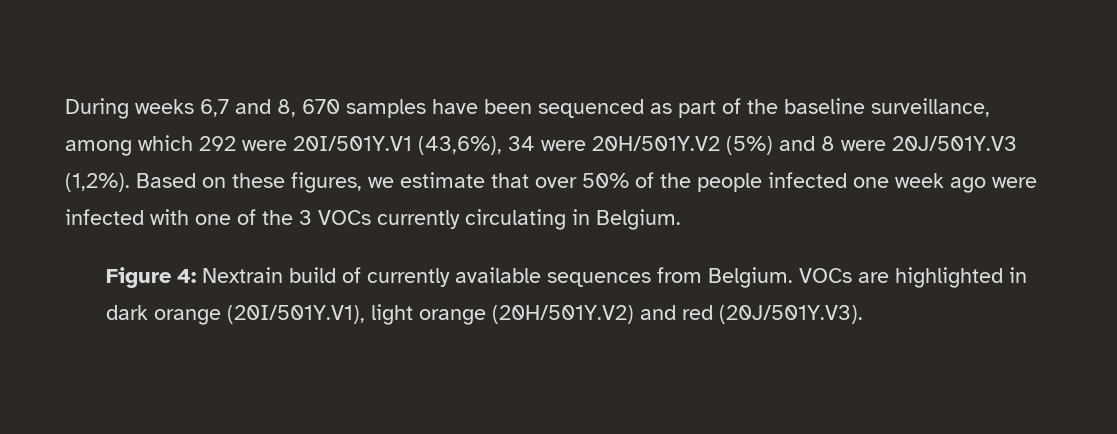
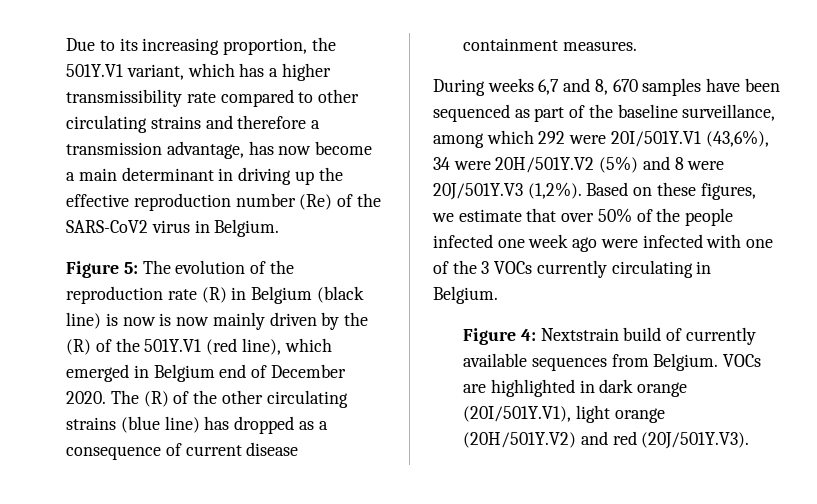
+ Due to its increasing proportion, the 501Y.V1 variant, which has a higher transmissibility rate compared to other circulating strains and therefore a transmission advantage, has now become a main determinant in driving up the effective reproduction number (Re) of the SARS-CoV2 virus in Belgium.
+ Figure 5: The evolution of the reproduction rate (R) in Belgium (black line) is now is now mainly driven by the (R) of the 501Y.V1 (red line), which emerged in Belgium end of December 2020. The (R) of the other circulating strains (blue line) has dropped as a consequence of current disease containment measures.
- Figure 4: Nextrain build of currently available sequences from Belgium.
+ Figure 4: Nextstrain build of currently available sequences from Belgium.

